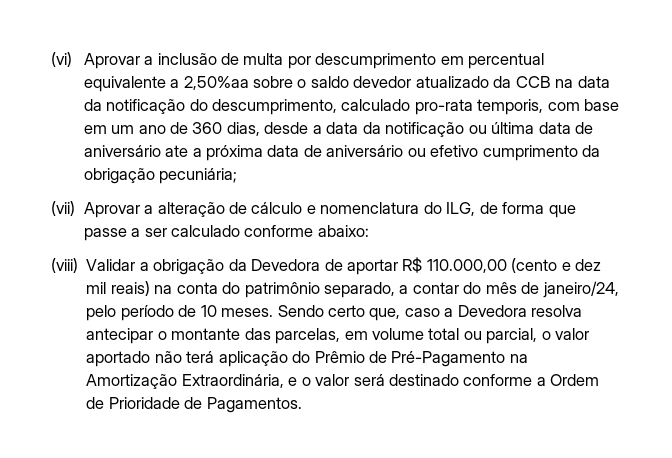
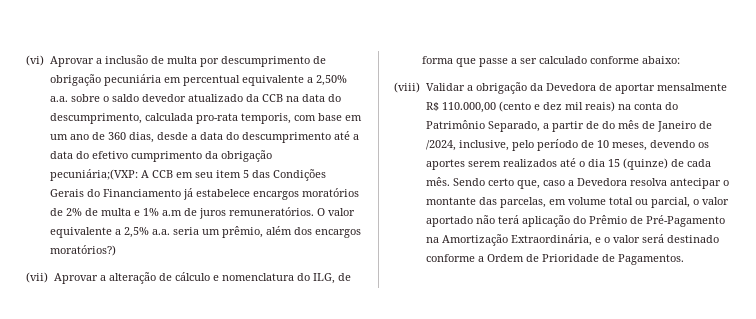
- (vi) Aprovar a inclusão de multa por descumprimento em percentual equivalente a 2,50%aa sobre o saldo devedor atualizado da CCB na data da notificação do descumprimento, calculado pro-rata temporis, com base em um ano de 360 dias, desde a data da notificação ou última data de aniversário ate a próxima data de aniversário ou efetivo cumprimento da obrigação pecuniária;
+ (vi) Aprovar a inclusão de multa por descumprimento de obrigação pecuniária em percentual equivalente a 2,50% a.a. sobre o saldo devedor atualizado da CCB na data do descumprimento, calculada pro-rata temporis, com base em um ano de 360 dias, desde a data do descumprimento até a data do efetivo cumprimento da obrigação pecuniária;(VXP: A CCB em seu item 5 das Condições Gerais do Financiamento já estabelece encargos moratórios de 2% de multa e 1% a.m de juros remuneratórios. O valor equivalente a 2,5% a.a. seria um prêmio, além dos encargos moratórios?)
- (viii) Validar a obrigação da Devedora de aportar R$ 110.000,00 (cento e dez mil reais) na conta do patrimônio separado, a contar do mês de janeiro/24, pelo período de 10 meses.
+ (viii) Validar a obrigação da Devedora de aportar mensalmente R$ 110.000,00 (cento e dez mil reais) na conta do Patrimônio Separado, a partir de do mês de Janeiro de /2024, inclusive, pelo período de 10 meses, devendo os aportes serem realizados até o dia 15 (quinze) de cada mês.

